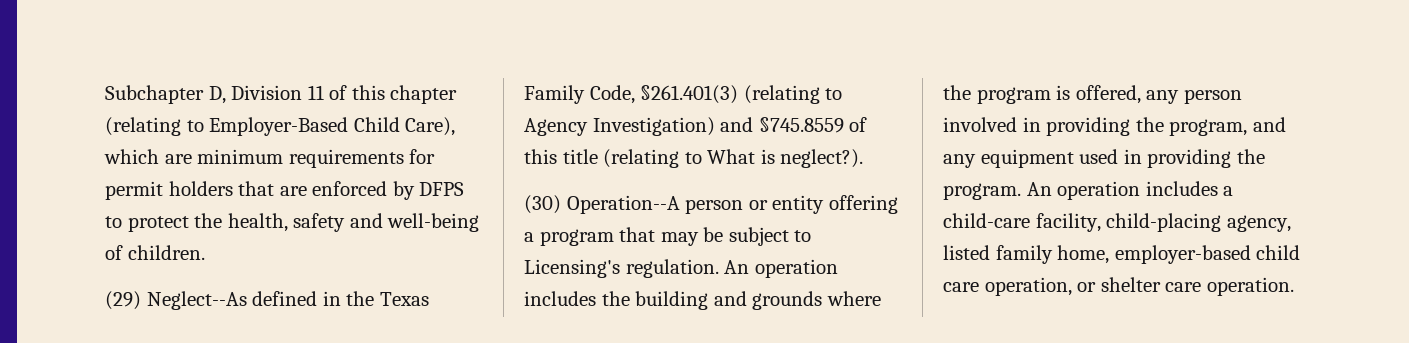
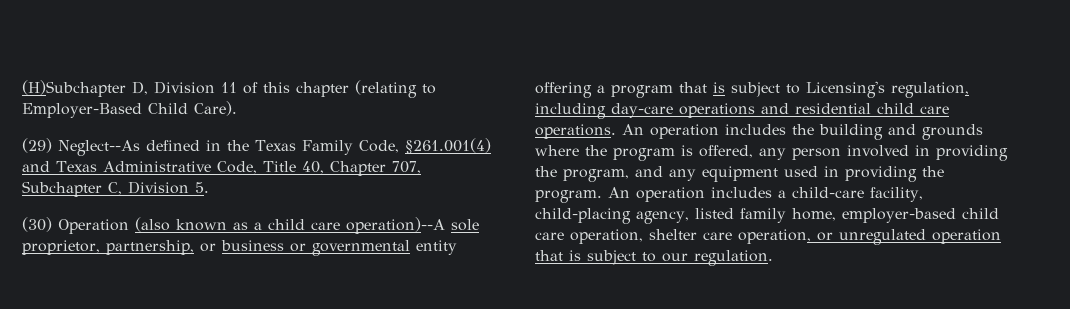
- Subchapter D, Division 11 of this chapter (relating to Employer-Based Child Care), which are minimum requirements for permit holders that are enforced by DFPS to protect the health, safety and well-being of children.
+ (H)Subchapter D, Division 11 of this chapter (relating to Employer-Based Child Care).
- (29) Neglect--As defined in the Texas Family Code, §261.401(3) (relating to Agency Investigation) and §745.8559 of this title (relating to What is neglect?).
- (30) Operation--A person or entity offering a program that may be subject to Licensing's regulation.
+ (29) Neglect--As defined in the Texas Family Code, §261.001(4) and Texas Administrative Code, Title 40, Chapter 707, Subchapter C, Division 5.
+ (30) Operation (also known as a child care operation)--A sole proprietor, partnership, or business or governmental entity offering a program that is subject to Licensing's regulation, including day-care operations and residential child care operations.
- An operation includes a child-care facility, child-placing agency, listed family home, employer-based child care operation, or shelter care operation.
+ An operation includes a child-care facility, child-placing agency, listed family home, employer-based child care operation, shelter care operation, or unregulated operation that is subject to our regulation.

